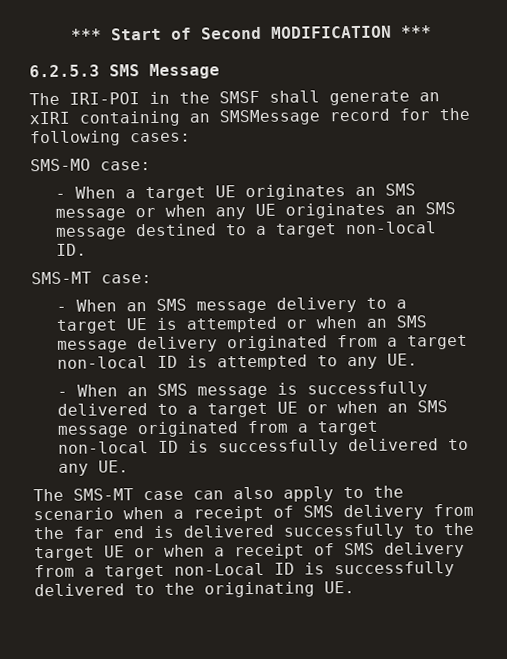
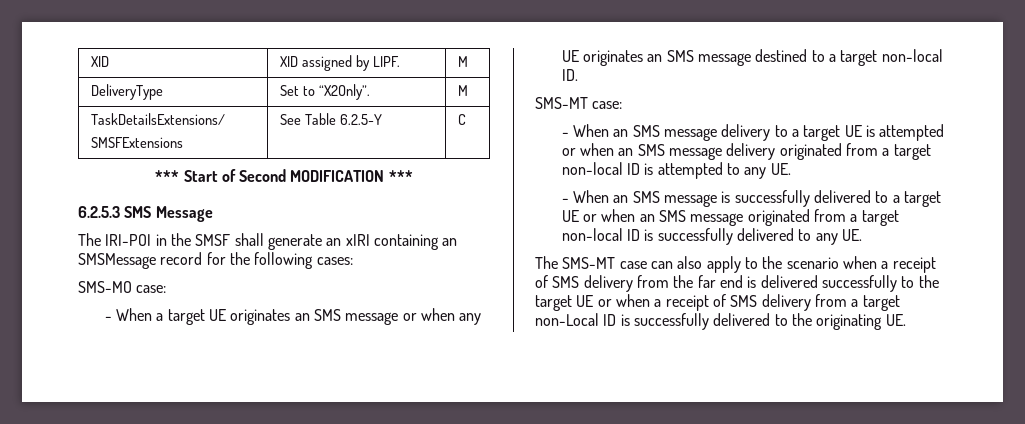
+ XID | XID assigned by LIPF. | M
+ DeliveryType | Set to “X2Only”. | M
+ TaskDetailsExtensions/
+ SMSFExtensions | See Table 6.2.5-Y | C

